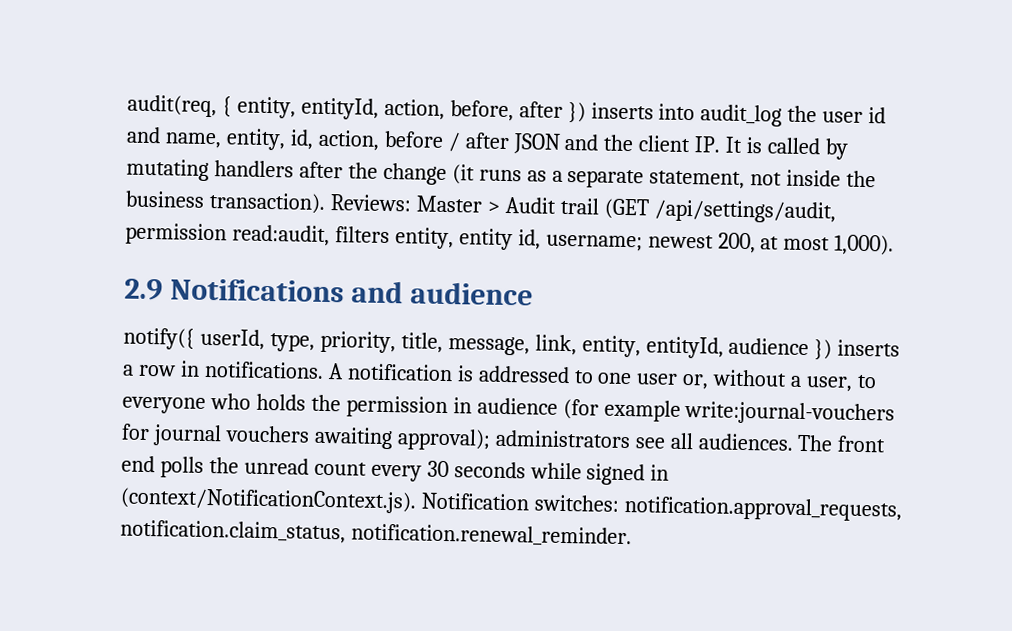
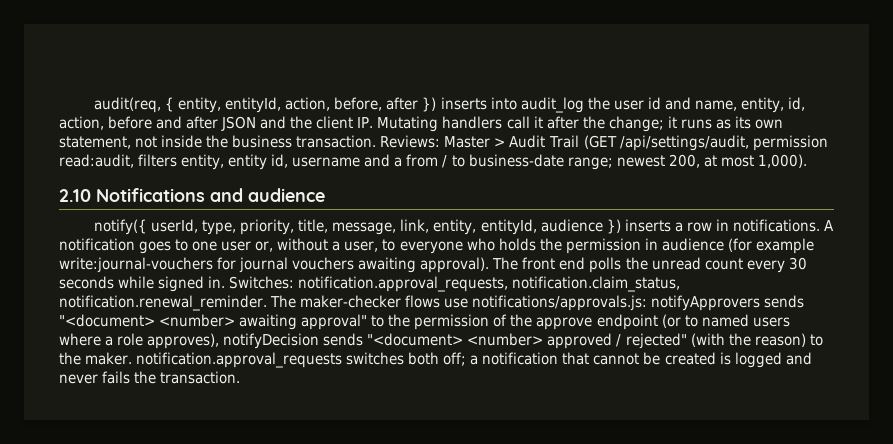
- audit(req, { entity, entityId, action, before, after }) inserts into audit_log the user id and name, entity, id, action, before / after JSON and the client IP. It is called by mutating handlers after the change (it runs as a separate statement, not inside the business transaction).
+ audit(req, { entity, entityId, action, before, after }) inserts into audit_log the user id and name, entity, id, action, before and after JSON and the client IP. Mutating handlers call it after the change; it runs as its own statement, not inside the business transaction.
- Reviews: Master > Audit trail (GET /api/settings/audit, permission read:audit, filters entity, entity id, username; newest 200, at most 1,000).
+ Reviews: Master > Audit Trail (GET /api/settings/audit, permission read:audit, filters entity, entity id, username and a from / to business-date range; newest 200, at most 1,000).
- 2.9 Notifications and audience
+ 2.10 Notifications and audience
- A notification is addressed to one user or, without a user, to everyone who holds the permission in audience (for example write:journal-vouchers for journal vouchers awaiting approval); administrators see all audiences.
+ A notification goes to one user or, without a user, to everyone who holds the permission in audience (for example write:journal-vouchers for journal vouchers awaiting approval).
- The front end polls the unread count every 30 seconds while signed in (context/NotificationContext.js). Notification switches: notification.approval_requests, notification.claim_status, notification.renewal_reminder.
+ The front end polls the unread count every 30 seconds while signed in. Switches: notification.approval_requests, notification.claim_status, notification.renewal_reminder. The maker-checker flows use notifications/approvals.js: notifyApprovers sends "<document> <number> awaiting approval" to the permission of the approve endpoint (or to named users where a role approves), notifyDecision sends "<document> <number> approved / rejected" (with the reason) to the maker. notification.approval_requests switches both off; a notification that cannot be created is logged and never fails the transaction.

